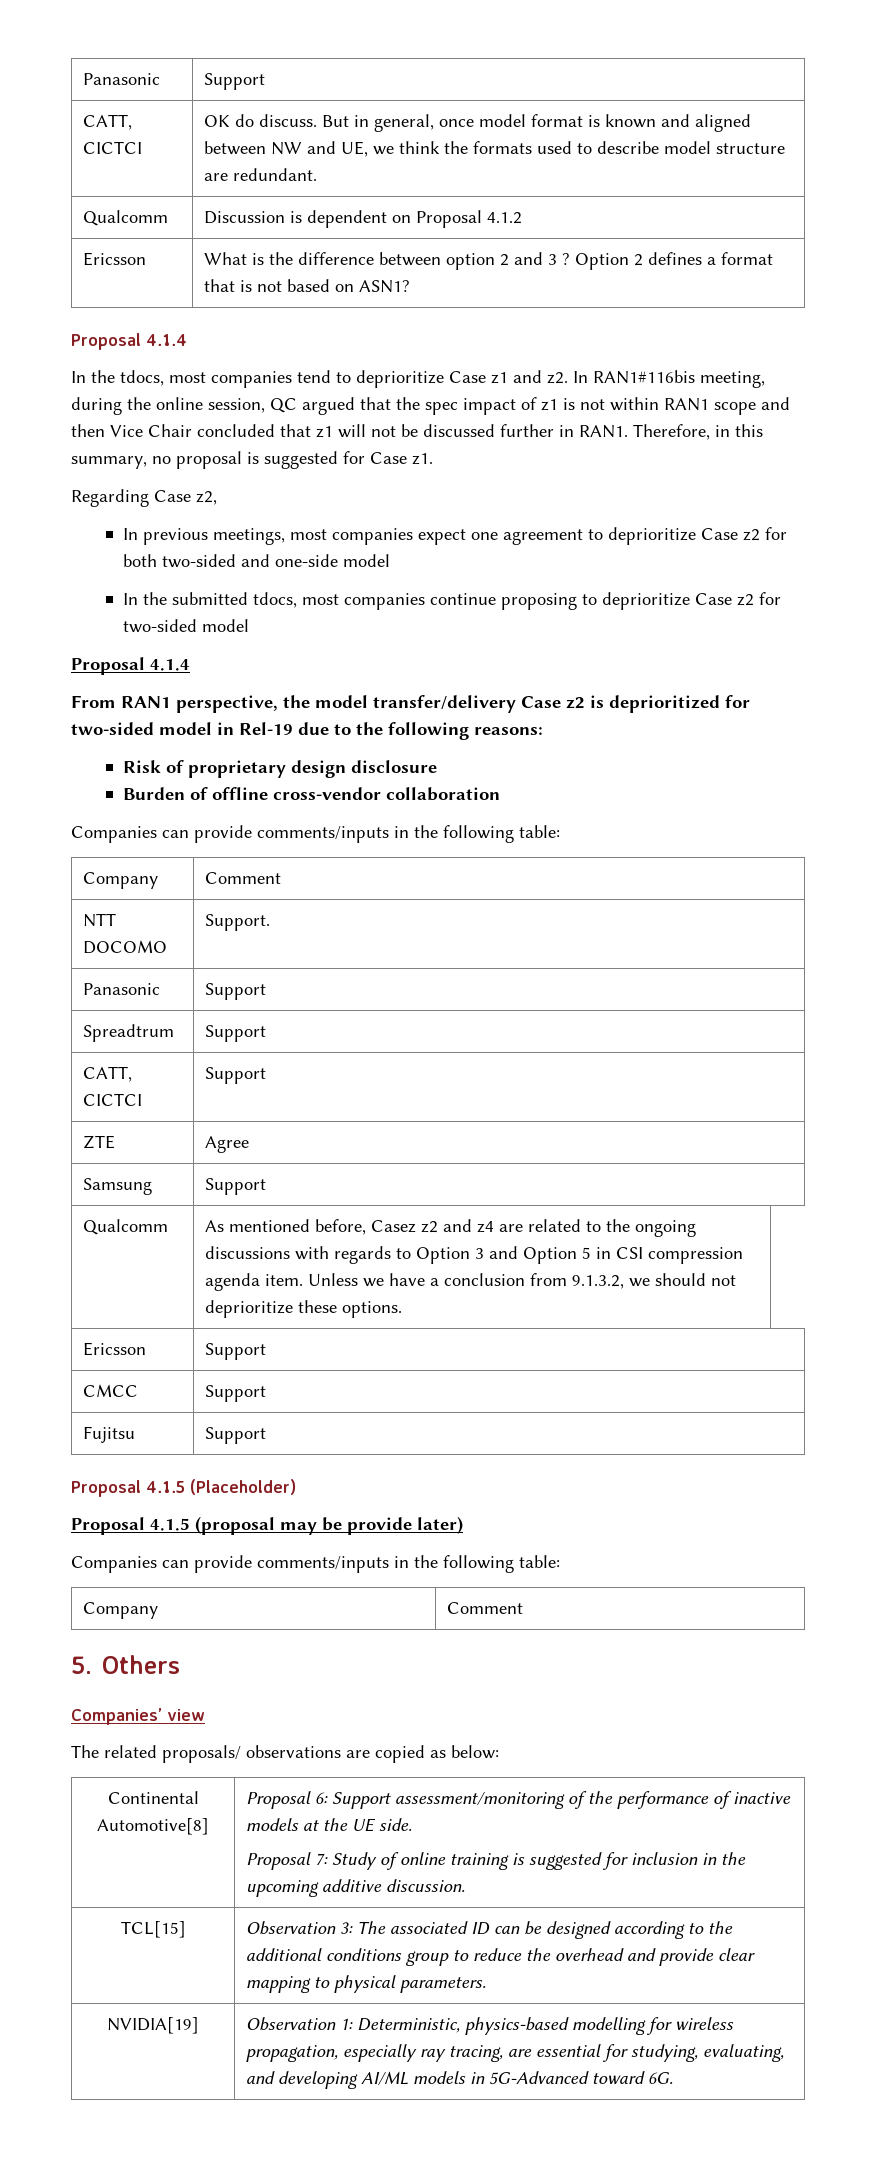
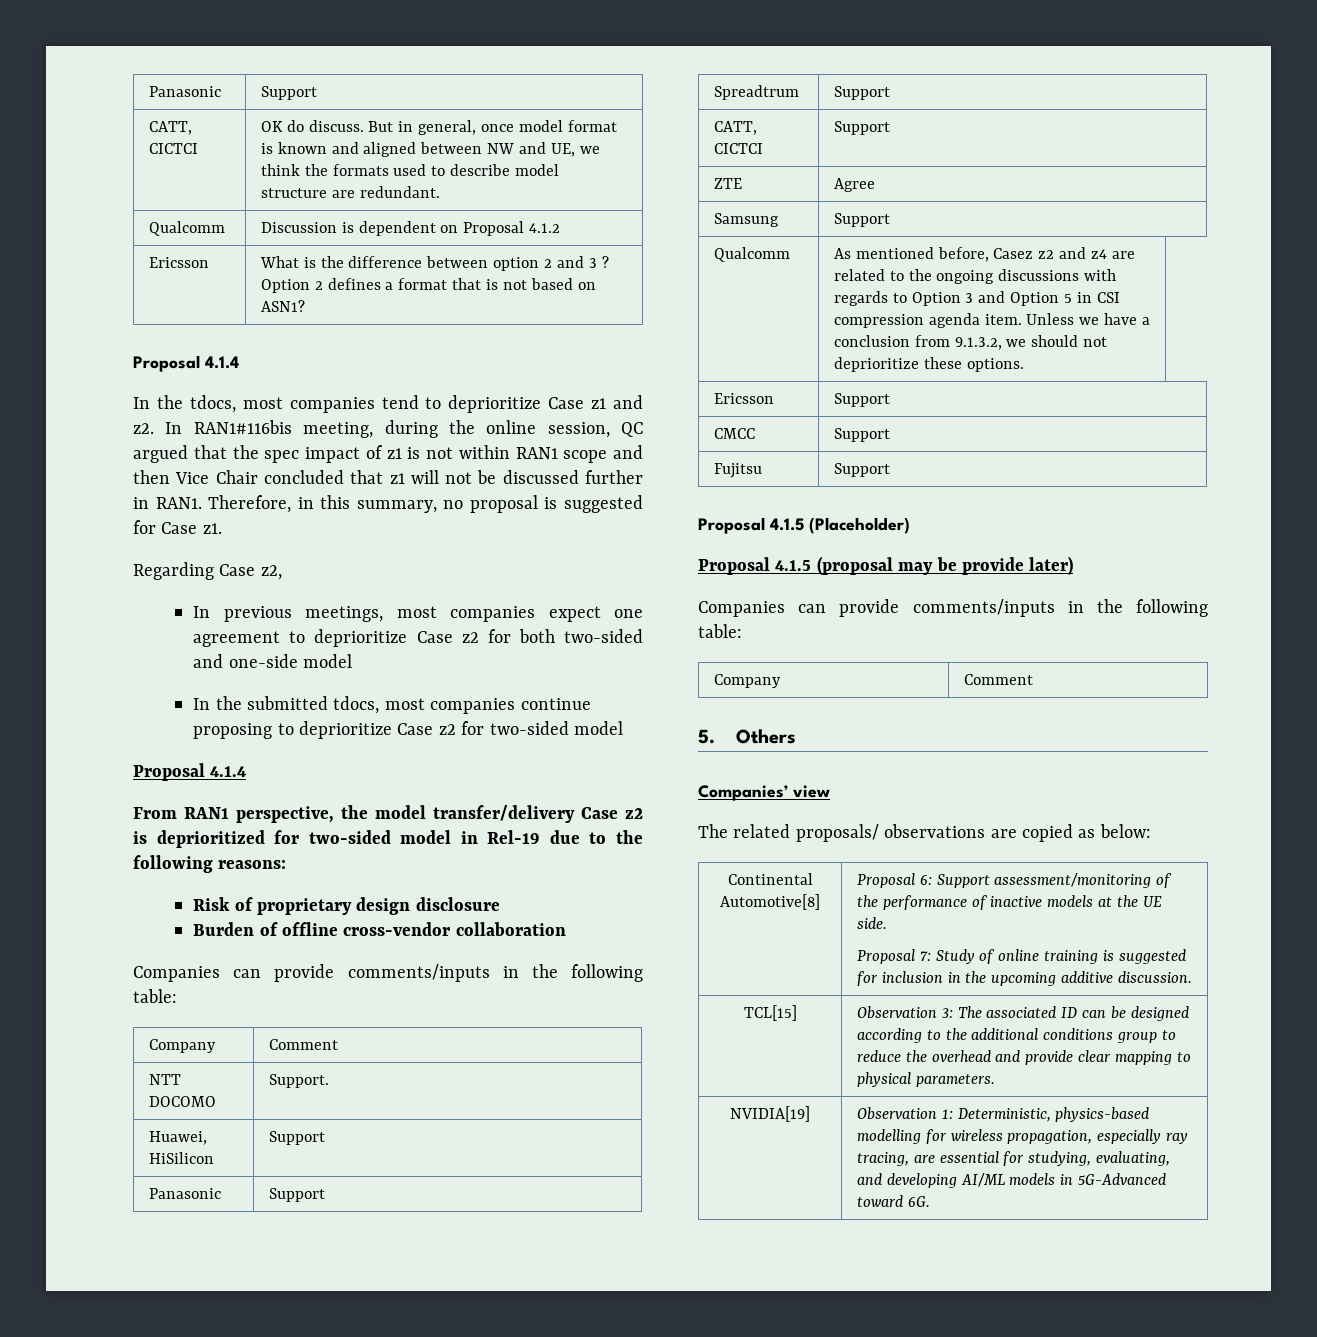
+ Huawei, HiSilicon | Support

